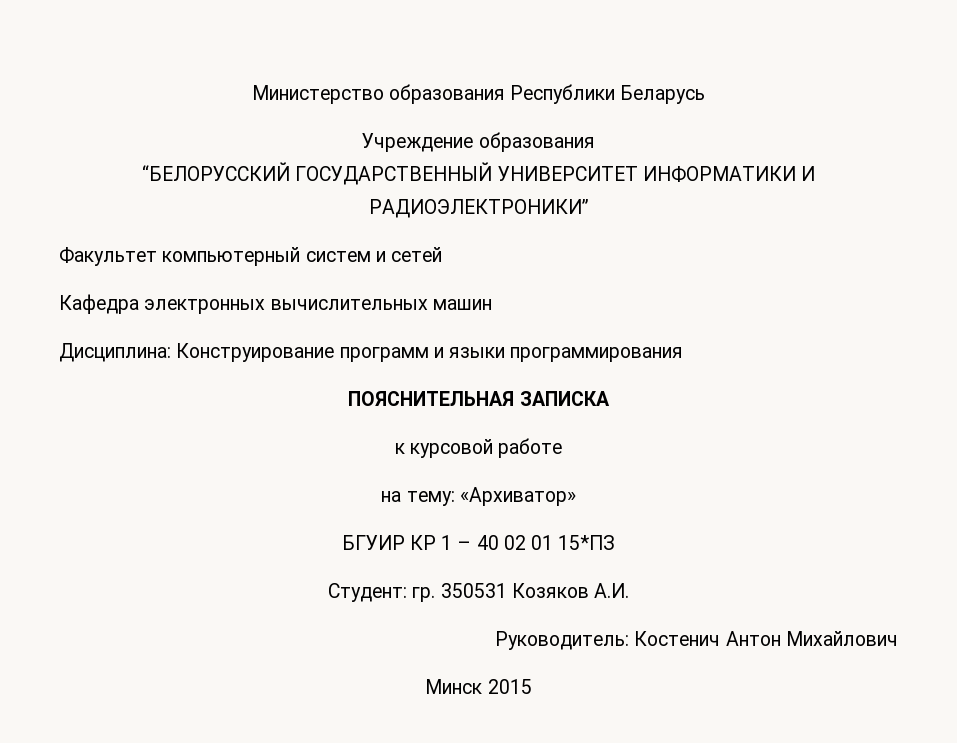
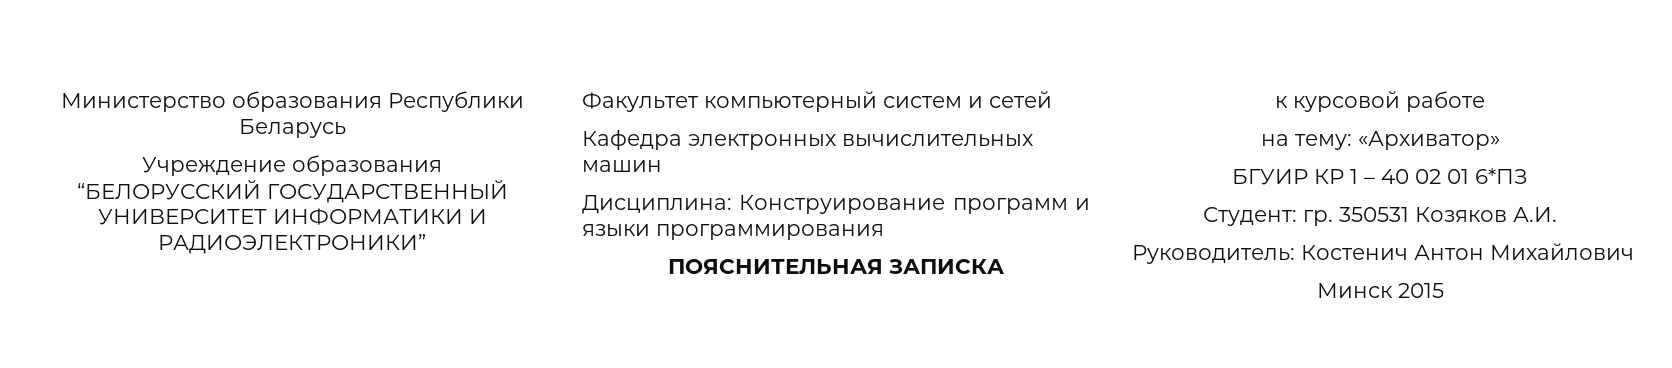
- БГУИР КР 1 – 40 02 01 15*ПЗ
+ БГУИР КР 1 – 40 02 01 6*ПЗ

